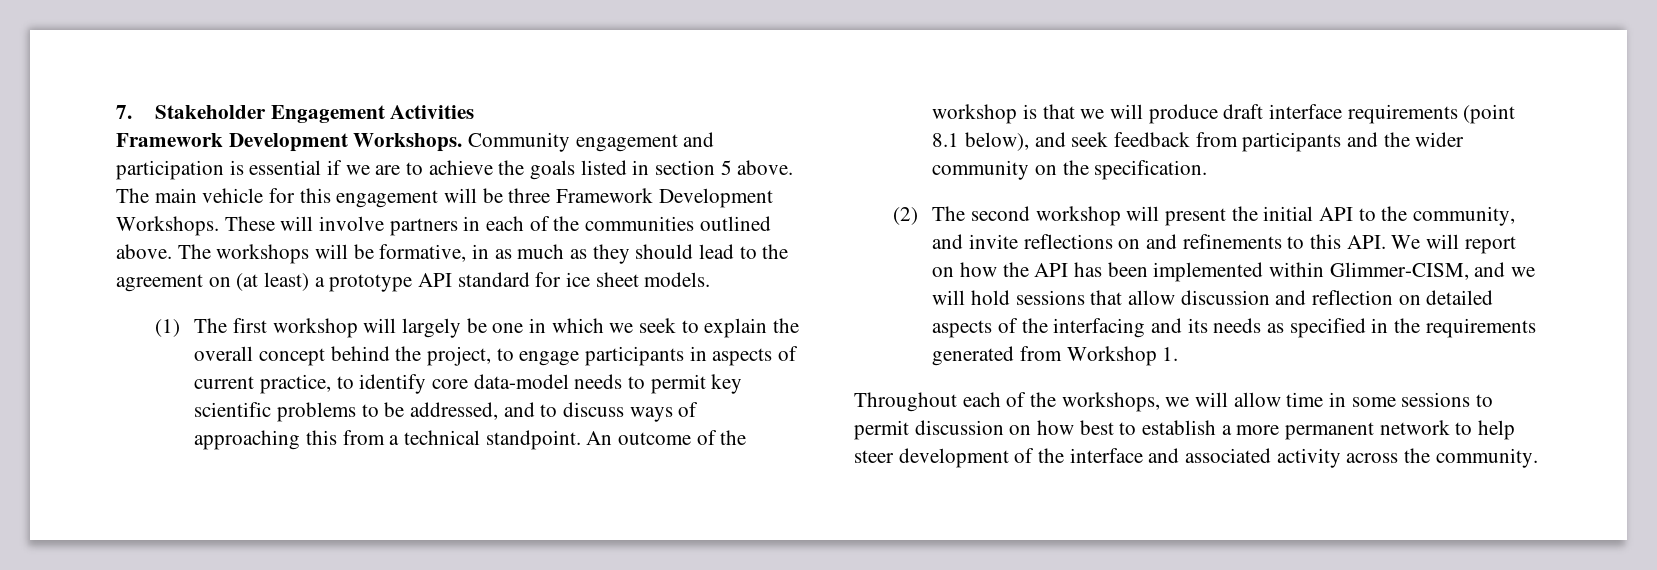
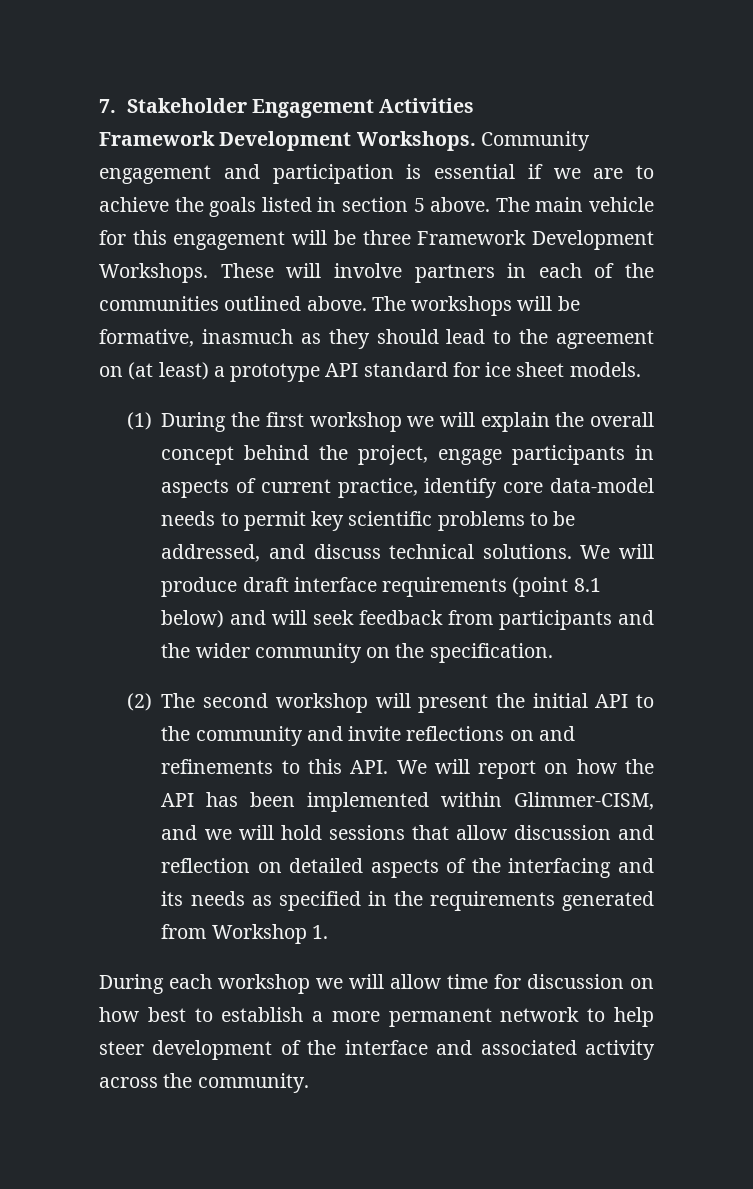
- The workshops will be formative, in as much as they should lead to the agreement on (at least) a prototype API standard for ice sheet models.
+ The workshops will be formative, inasmuch as they should lead to the agreement on (at least) a prototype API standard for ice sheet models.
- (1) The first workshop will largely be one in which we seek to explain the overall concept behind the project, to engage participants in aspects of current practice, to identify core data-model needs to permit key scientific problems to be addressed, and to discuss ways of approaching this from a technical standpoint. An outcome of the workshop is that we will produce draft interface requirements (point 8.1 below), and seek feedback from participants and the wider community on the specification.
+ (1) During the first workshop we will explain the overall concept behind the project, engage participants in aspects of current practice, identify core data-model needs to permit key scientific problems to be addressed, and discuss technical solutions. We will produce draft interface requirements (point 8.1 below) and will seek feedback from participants and the wider community on the specification.
- (2) The second workshop will present the initial API to the community, and invite reflections on and refinements to this API. We will report on how the API has been implemented within Glimmer-CISM, and we will hold sessions that allow discussion and reflection on detailed aspects of the interfacing and its needs as specified in the requirements generated from Workshop 1.
+ (2) The second workshop will present the initial API to the community and invite reflections on and refinements to this API. We will report on how the API has been implemented within Glimmer-CISM, and we will hold sessions that allow discussion and reflection on detailed aspects of the interfacing and its needs as specified in the requirements generated from Workshop 1.
- Throughout each of the workshops, we will allow time in some sessions to permit discussion on how best to establish a more permanent network to help steer development of the interface and associated activity across the community.
+ During each workshop we will allow time for discussion on how best to establish a more permanent network to help steer development of the interface and associated activity across the community.

